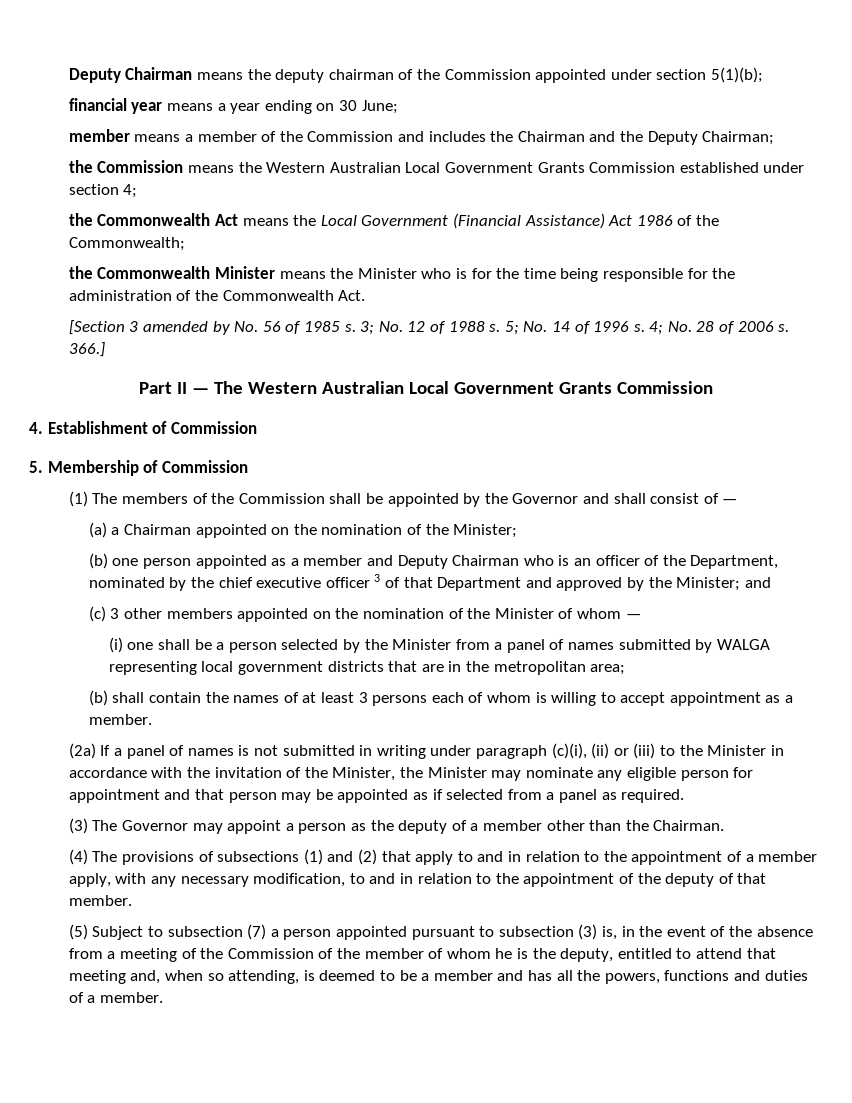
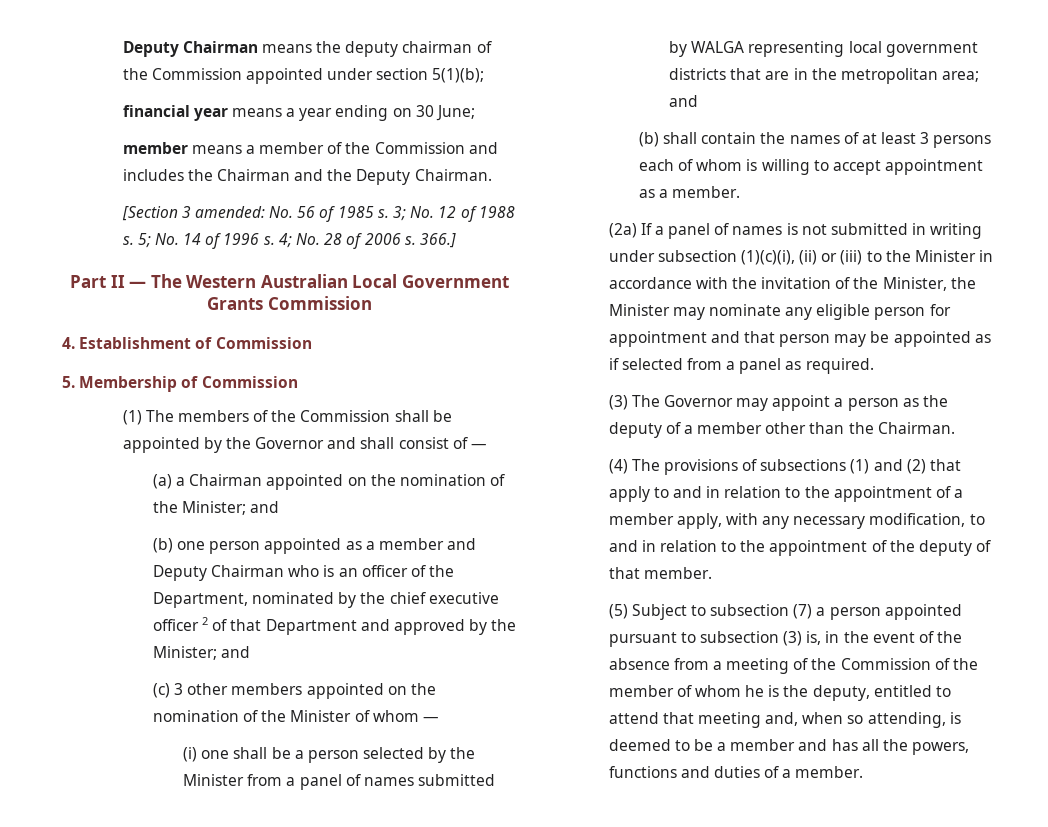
- member means a member of the Commission and includes the Chairman and the Deputy Chairman;
- the Commission means the Western Australian Local Government Grants Commission established under section 4;
- the Commonwealth Act means the Local Government (Financial Assistance) Act 1986 of the Commonwealth;
- the Commonwealth Minister means the Minister who is for the time being responsible for the administration of the Commonwealth Act.
+ member means a member of the Commission and includes the Chairman and the Deputy Chairman.
- [Section 3 amended by No. 56 of 1985 s.
+ [Section 3 amended: No. 56 of 1985 s.
- (a) a Chairman appointed on the nomination of the Minister;
+ (a) a Chairman appointed on the nomination of the Minister; and
- (b) one person appointed as a member and Deputy Chairman who is an officer of the Department, nominated by the chief executive officer 3 of that Department and approved by the Minister; and
+ (b) one person appointed as a member and Deputy Chairman who is an officer of the Department, nominated by the chief executive officer 2 of that Department and approved by the Minister; and
- (i) one shall be a person selected by the Minister from a panel of names submitted by WALGA representing local government districts that are in the metropolitan area;
+ (i) one shall be a person selected by the Minister from a panel of names submitted by WALGA representing local government districts that are in the metropolitan area; and
- (2a) If a panel of names is not submitted in writing under paragraph (c)(i), (ii) or (iii) to the Minister in accordance with the invitation of the Minister, the Minister may nominate any eligible person for appointment and that person may be appointed as if selected from a panel as required.
+ (2a) If a panel of names is not submitted in writing under subsection (1)(c)(i), (ii) or (iii) to the Minister in accordance with the invitation of the Minister, the Minister may nominate any eligible person for appointment and that person may be appointed as if selected from a panel as required.

